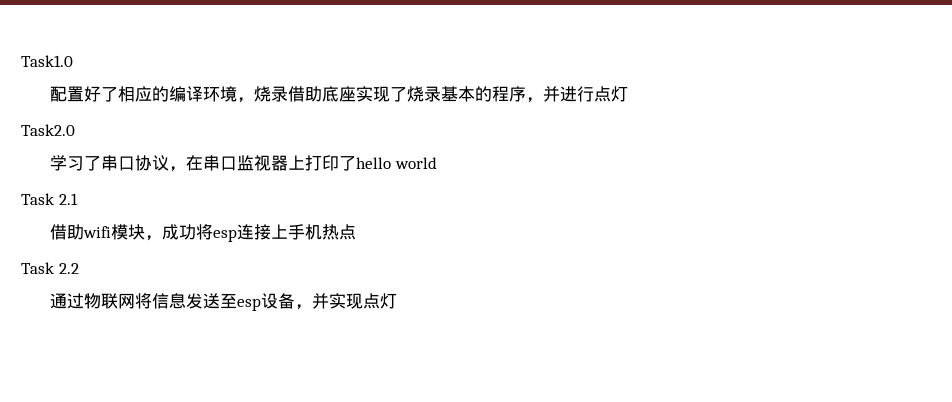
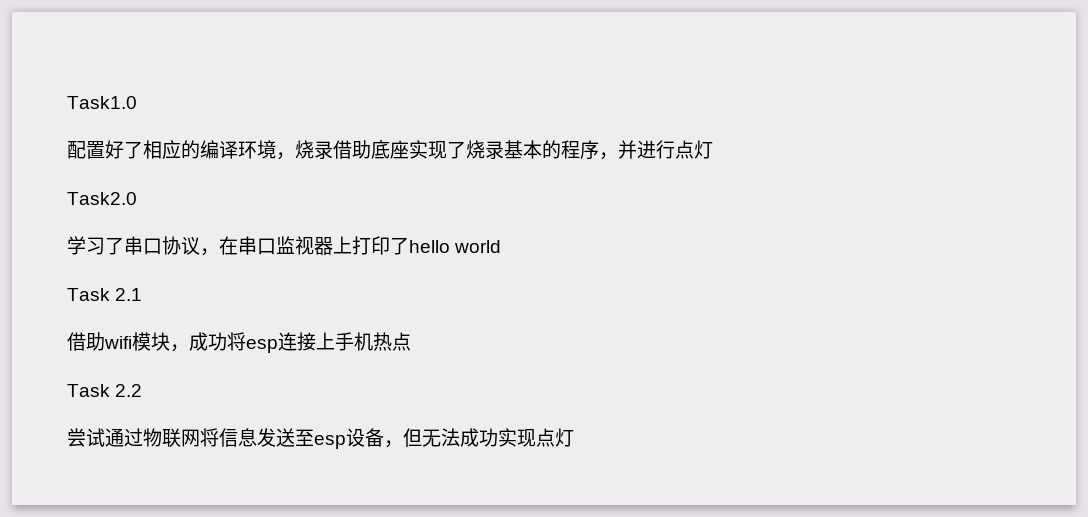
- 通过物联网将信息发送至esp设备，并实现点灯
+ 尝试通过物联网将信息发送至esp设备，但无法成功实现点灯

